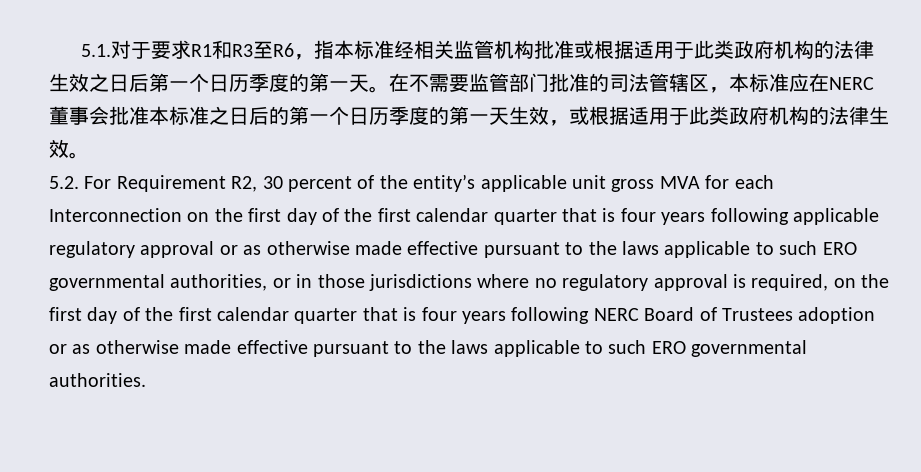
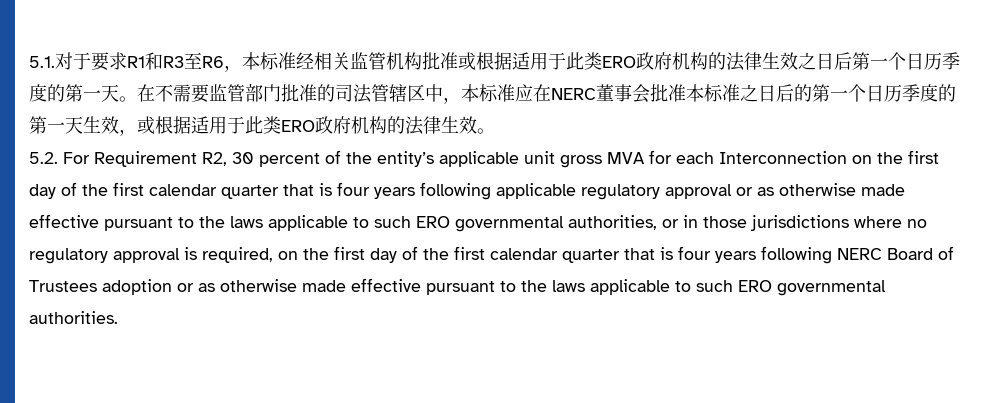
- 5.1.对于要求R1和R3至R6，指本标准经相关监管机构批准或根据适用于此类政府机构的法律生效之日后第一个日历季度的第一天。
+ 5.1.对于要求R1和R3至R6，本标准经相关监管机构批准或根据适用于此类ERO政府机构的法律生效之日后第一个日历季度的第一天。
- 在不需要监管部门批准的司法管辖区，本标准应在NERC董事会批准本标准之日后的第一个日历季度的第一天生效，或根据适用于此类政府机构的法律生效。
+ 在不需要监管部门批准的司法管辖区中，本标准应在NERC董事会批准本标准之日后的第一个日历季度的第一天生效，或根据适用于此类ERO政府机构的法律生效。

